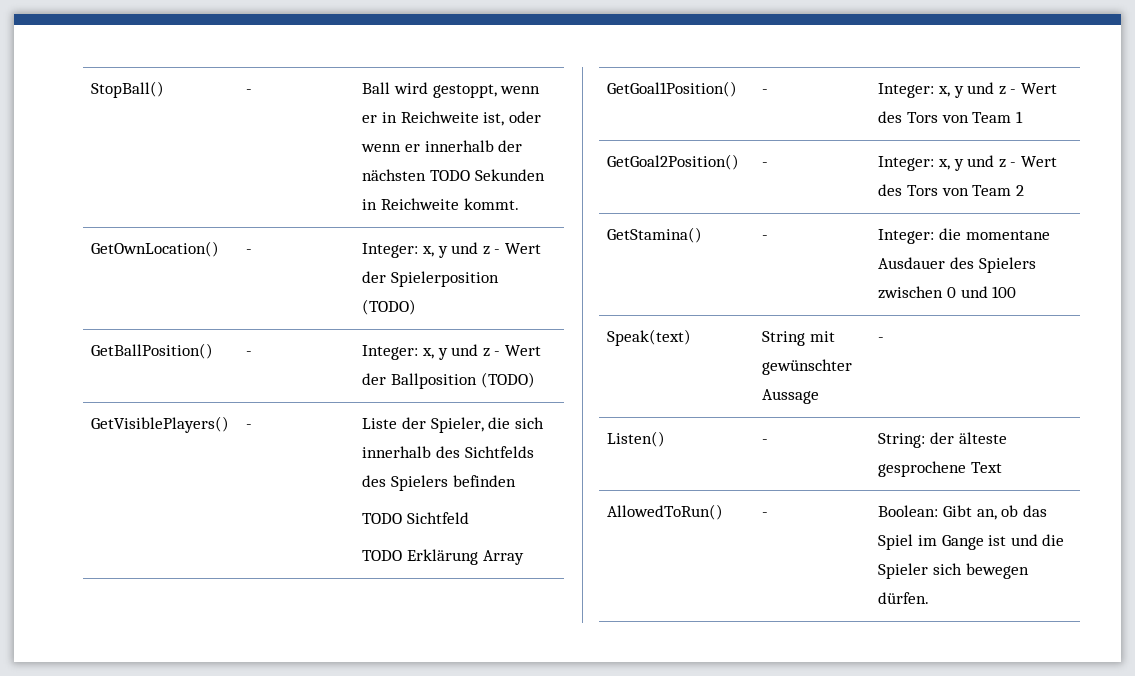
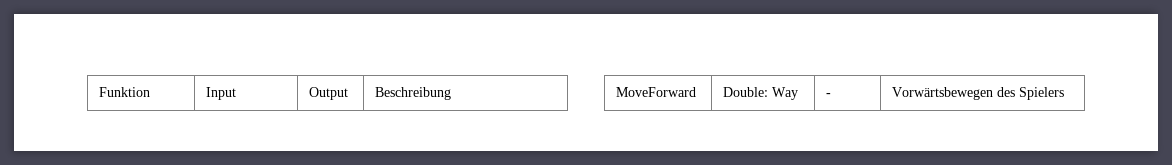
- StopBall() | - | Ball wird gestoppt, wenn er in Reichweite ist, oder wenn er innerhalb der nächsten TODO Sekunden in Reichweite kommt.
- GetOwnLocation() | - | Integer: x, y und z - Wert der Spielerposition (TODO)
- GetBallPosition() | - | Integer: x, y und z - Wert der Ballposition (TODO)
- GetVisiblePlayers() | - | Liste der Spieler, die sich innerhalb des Sichtfelds des Spielers befinden
- TODO Sichtfeld
- TODO Erklärung Array
- GetGoal1Position() | - | Integer: x, y und z - Wert des Tors von Team 1
- GetGoal2Position() | - | Integer: x, y und z - Wert des Tors von Team 2
- GetStamina() | - | Integer: die momentane Ausdauer des Spielers zwischen 0 und 100
- Speak(text) | String mit gewünschter Aussage | -
- Listen() | - | String: der älteste gesprochene Text
- AllowedToRun() | - | Boolean: Gibt an, ob das Spiel im Gange ist und die Spieler sich bewegen dürfen.
+ Funktion | Input | Output | Beschreibung
+ MoveForward | Double: Way | - | Vorwärtsbewegen des Spielers

